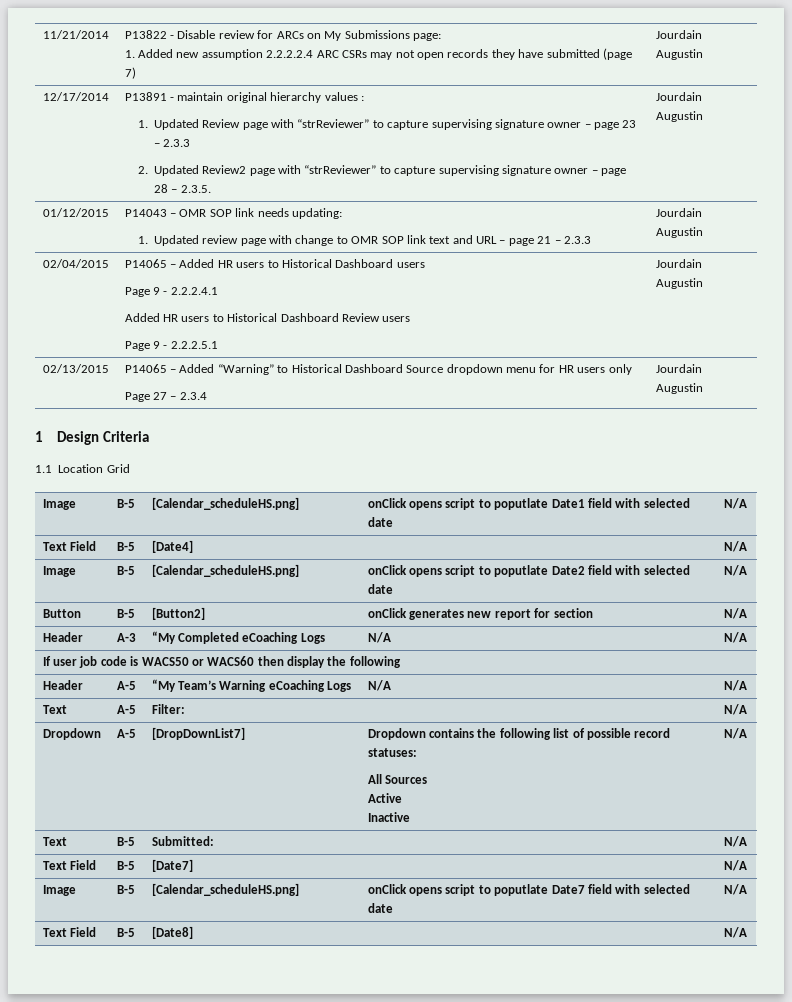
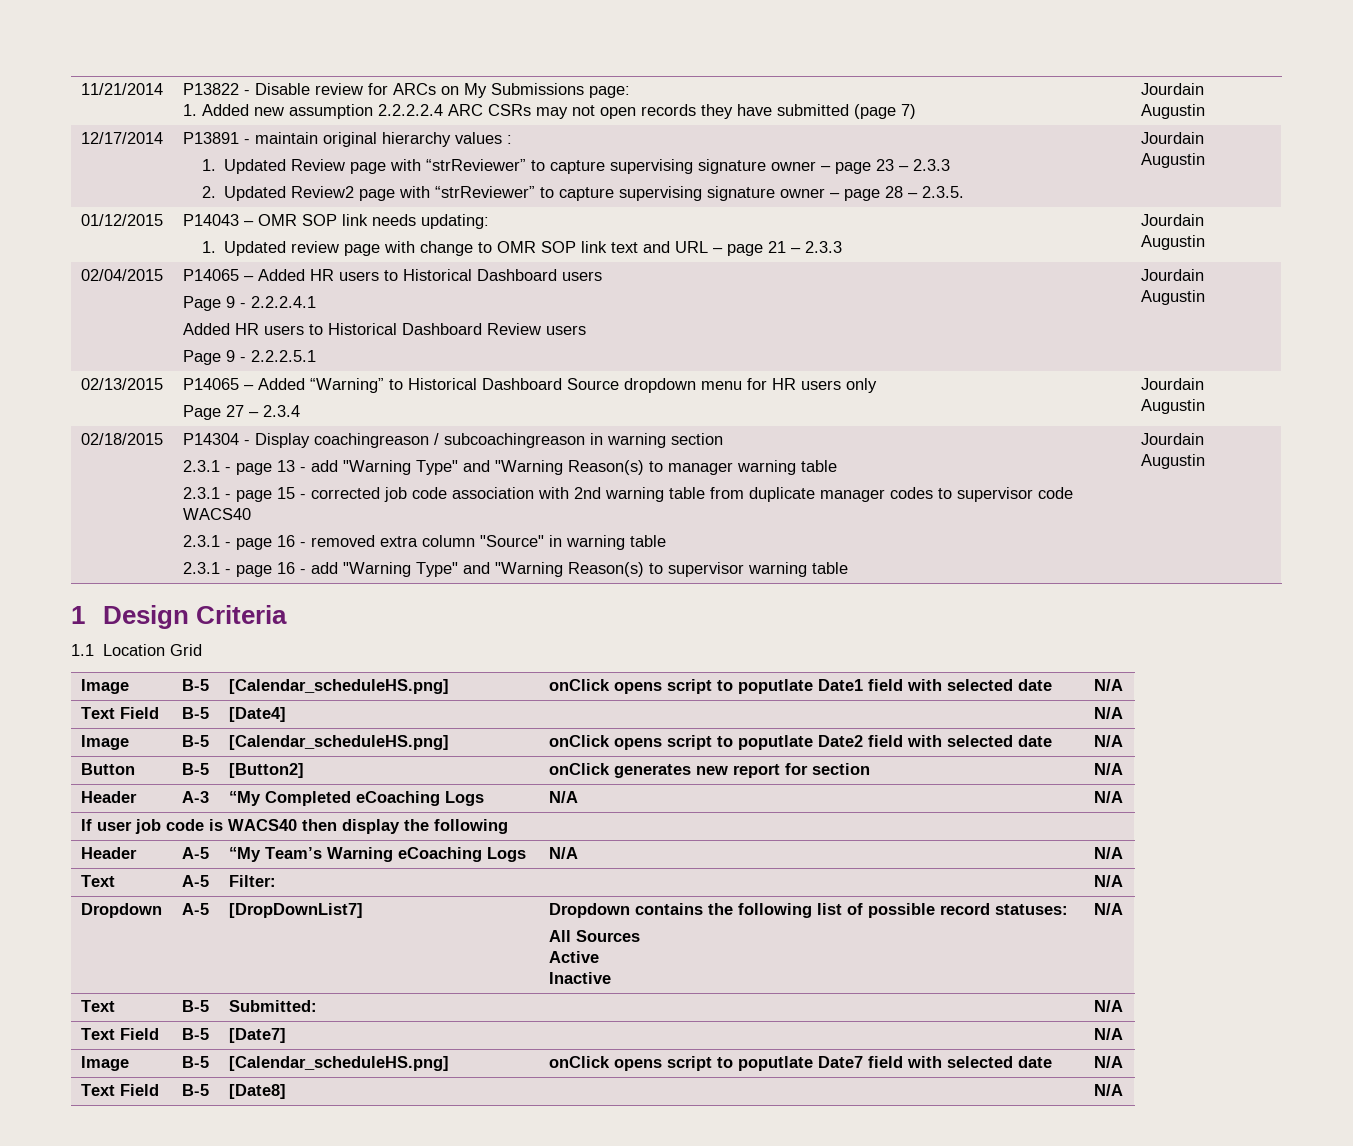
+ 02/18/2015 | P14304 - Display coachingreason / subcoachingreason in warning section
+ 2.3.1 - page 13 - add "Warning Type" and "Warning Reason(s) to manager warning table
+ 2.3.1 - page 15 - corrected job code association with 2nd warning table from duplicate manager codes to supervisor code WACS40
+ 2.3.1 - page 16 - removed extra column "Source" in warning table
+ 2.3.1 - page 16 - add "Warning Type" and "Warning Reason(s) to supervisor warning table | Jourdain Augustin
- If user job code is WACS50 or WACS60 then display the following
+ If user job code is WACS40 then display the following

